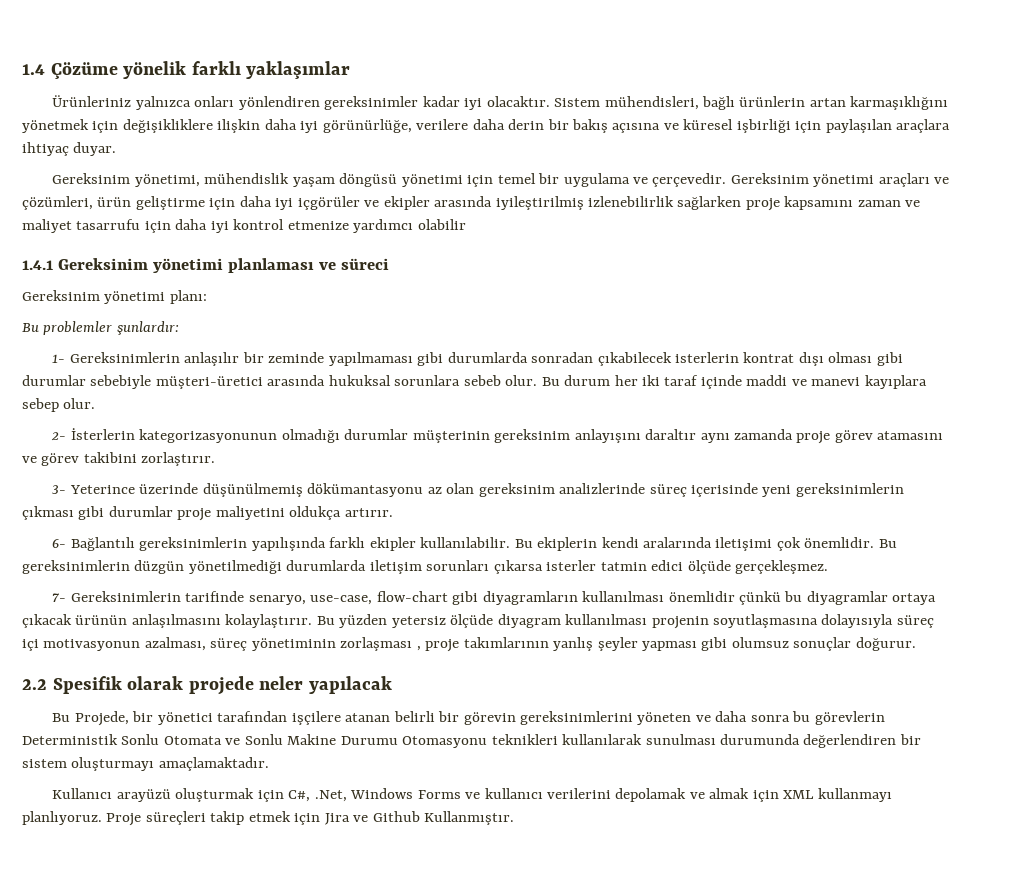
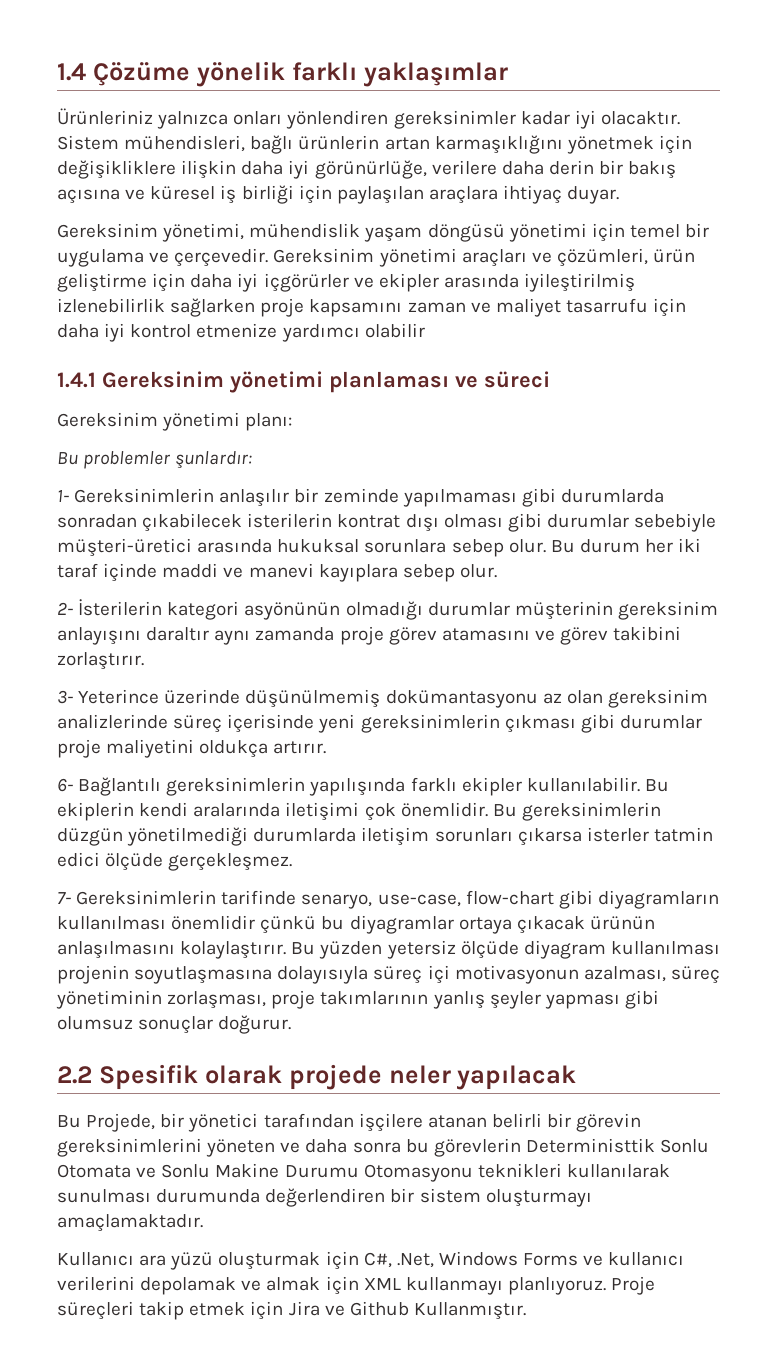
- Sistem mühendisleri, bağlı ürünlerin artan karmaşıklığını yönetmek için değişikliklere ilişkin daha iyi görünürlüğe, verilere daha derin bir bakış açısına ve küresel işbirliği için paylaşılan araçlara ihtiyaç duyar.
+ Sistem mühendisleri, bağlı ürünlerin artan karmaşıklığını yönetmek için değişikliklere ilişkin daha iyi görünürlüğe, verilere daha derin bir bakış açısına ve küresel iş birliği için paylaşılan araçlara ihtiyaç duyar.
- Gereksinim yönetimi araçları ve çözümleri, ürün geliştirme için daha iyi içgörüler ve ekipler arasında iyileştirilmiş izlenebilirlik sağlarken proje kapsamını zaman ve maliyet tasarrufu için daha iyi kontrol etmenize yardımcı olabilir
+ Gereksinim yönetimi araçları ve çözümleri, ürün geliştirme için daha iyi içgörürler ve ekipler arasında iyileştirilmiş izlenebilirlik sağlarken proje kapsamını zaman ve maliyet tasarrufu için daha iyi kontrol etmenize yardımcı olabilir
- 1- Gereksinimlerin anlaşılır bir zeminde yapılmaması gibi durumlarda sonradan çıkabilecek isterlerin kontrat dışı olması gibi durumlar sebebiyle müşteri-üretici arasında hukuksal sorunlara sebeb olur.
+ 1- Gereksinimlerin anlaşılır bir zeminde yapılmaması gibi durumlarda sonradan çıkabilecek isterilerin kontrat dışı olması gibi durumlar sebebiyle müşteri-üretici arasında hukuksal sorunlara sebep olur.
- 2- İsterlerin kategorizasyonunun olmadığı durumlar müşterinin gereksinim anlayışını daraltır aynı zamanda proje görev atamasını ve görev takibini zorlaştırır.
+ 2- İsterilerin kategori asyönünün olmadığı durumlar müşterinin gereksinim anlayışını daraltır aynı zamanda proje görev atamasını ve görev takibini zorlaştırır.
- 3- Yeterince üzerinde düşünülmemiş dökümantasyonu az olan gereksinim analizlerinde süreç içerisinde yeni gereksinimlerin çıkması gibi durumlar proje maliyetini oldukça artırır.
+ 3- Yeterince üzerinde düşünülmemiş dokümantasyonu az olan gereksinim analizlerinde süreç içerisinde yeni gereksinimlerin çıkması gibi durumlar proje maliyetini oldukça artırır.
- Bu yüzden yetersiz ölçüde diyagram kullanılması projenin soyutlaşmasına dolayısıyla süreç içi motivasyonun azalması, süreç yönetiminin zorlaşması , proje takımlarının yanlış şeyler yapması gibi olumsuz sonuçlar doğurur.
+ Bu yüzden yetersiz ölçüde diyagram kullanılması projenin soyutlaşmasına dolayısıyla süreç içi motivasyonun azalması, süreç yönetiminin zorlaşması, proje takımlarının yanlış şeyler yapması gibi olumsuz sonuçlar doğurur.
- Bu Projede, bir yönetici tarafından işçilere atanan belirli bir görevin gereksinimlerini yöneten ve daha sonra bu görevlerin Deterministik Sonlu Otomata ve Sonlu Makine Durumu Otomasyonu teknikleri kullanılarak sunulması durumunda değerlendiren bir sistem oluşturmayı amaçlamaktadır.
+ Bu Projede, bir yönetici tarafından işçilere atanan belirli bir görevin gereksinimlerini yöneten ve daha sonra bu görevlerin Deterministtik Sonlu Otomata ve Sonlu Makine Durumu Otomasyonu teknikleri kullanılarak sunulması durumunda değerlendiren bir sistem oluşturmayı amaçlamaktadır.
- Kullanıcı arayüzü oluşturmak için C#, .Net, Windows Forms ve kullanıcı verilerini depolamak ve almak için XML kullanmayı planlıyoruz.
+ Kullanıcı ara yüzü oluşturmak için C#, .Net, Windows Forms ve kullanıcı verilerini depolamak ve almak için XML kullanmayı planlıyoruz.

